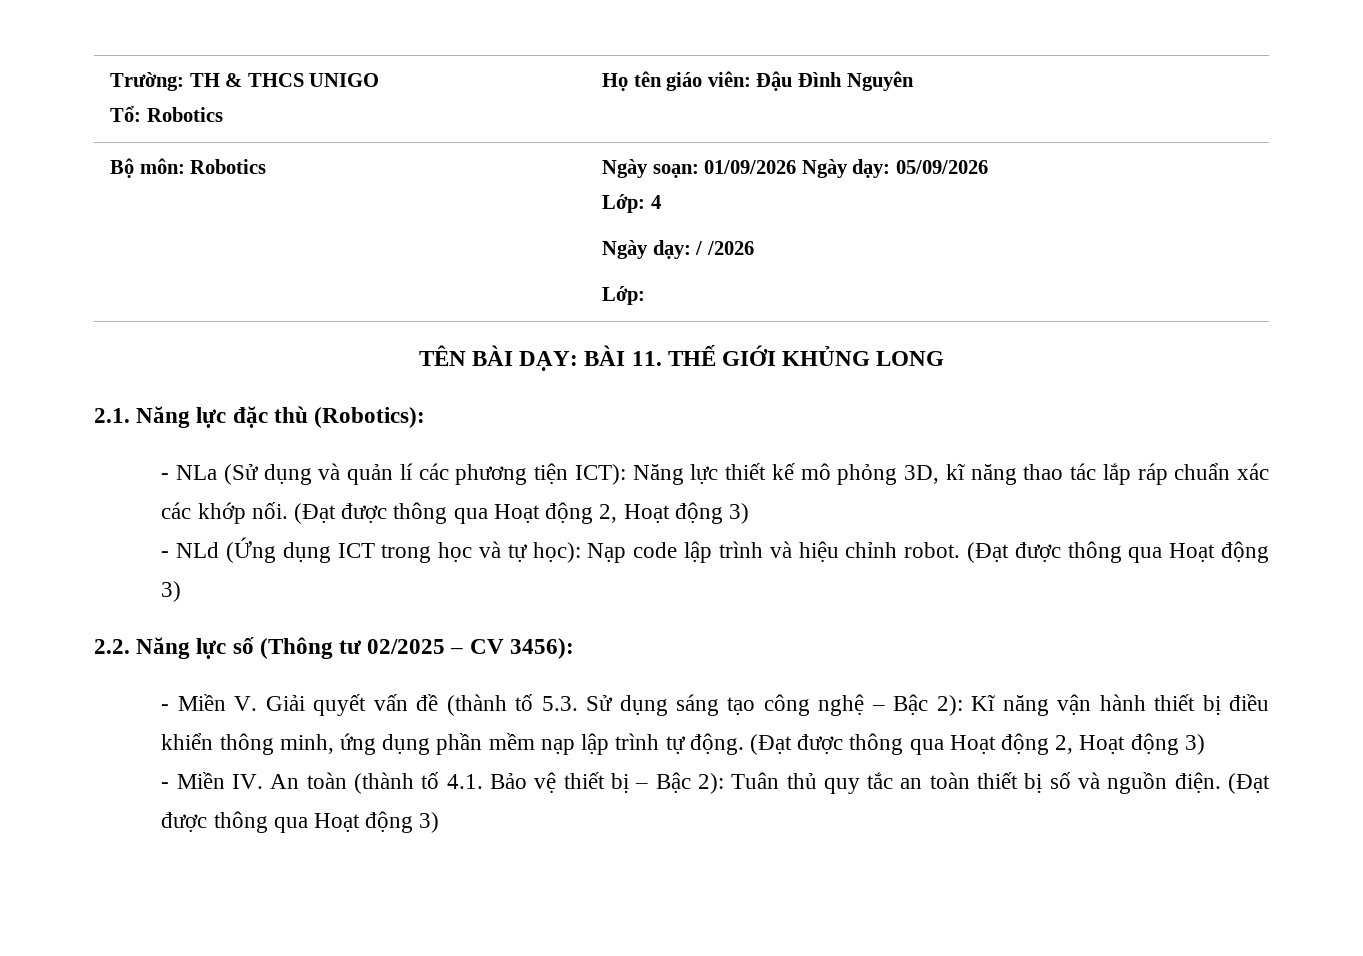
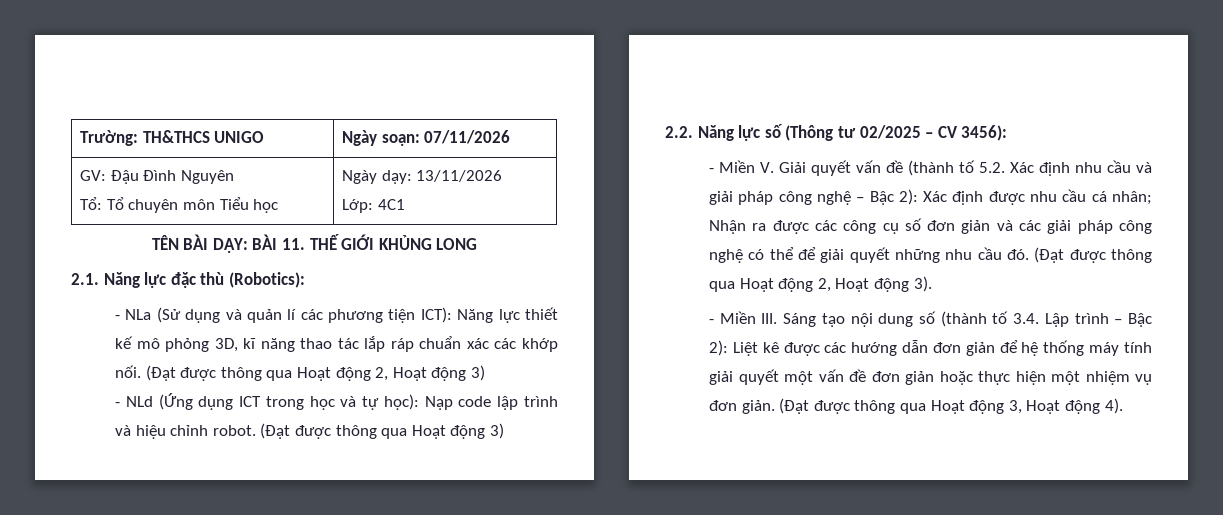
- Trường: TH & THCS UNIGO
- Tổ: Robotics | Họ tên giáo viên: Đậu Đình Nguyên
- Bộ môn: Robotics | Ngày soạn: 01/09/2026 Ngày dạy: 05/09/2026
- Lớp: 4
- Ngày dạy: / /2026
- Lớp:
+ Trường: TH&THCS UNIGO | Ngày soạn: 07/11/2026
+ GV: Đậu Đình Nguyên
+ Tổ: Tổ chuyên môn Tiểu học | Ngày dạy: 13/11/2026
+ Lớp: 4C1
- - Miền V. Giải quyết vấn đề (thành tố 5.3. Sử dụng sáng tạo công nghệ – Bậc 2): Kĩ năng vận hành thiết bị điều khiển thông minh, ứng dụng phần mềm nạp lập trình tự động. (Đạt được thông qua Hoạt động 2, Hoạt động 3)
- - Miền IV. An toàn (thành tố 4.1. Bảo vệ thiết bị – Bậc 2): Tuân thủ quy tắc an toàn thiết bị số và nguồn điện. (Đạt được thông qua Hoạt động 3)
+ - Miền V. Giải quyết vấn đề (thành tố 5.2. Xác định nhu cầu và giải pháp công nghệ – Bậc 2): Xác định được nhu cầu cá nhân; Nhận ra được các công cụ số đơn giản và các giải pháp công nghệ có thể để giải quyết những nhu cầu đó. (Đạt được thông qua Hoạt động 2, Hoạt động 3).
+ - Miền III. Sáng tạo nội dung số (thành tố 3.4. Lập trình – Bậc 2): Liệt kê được các hướng dẫn đơn giản để hệ thống máy tính giải quyết một vấn đề đơn giản hoặc thực hiện một nhiệm vụ đơn giản. (Đạt được thông qua Hoạt động 3, Hoạt động 4).

